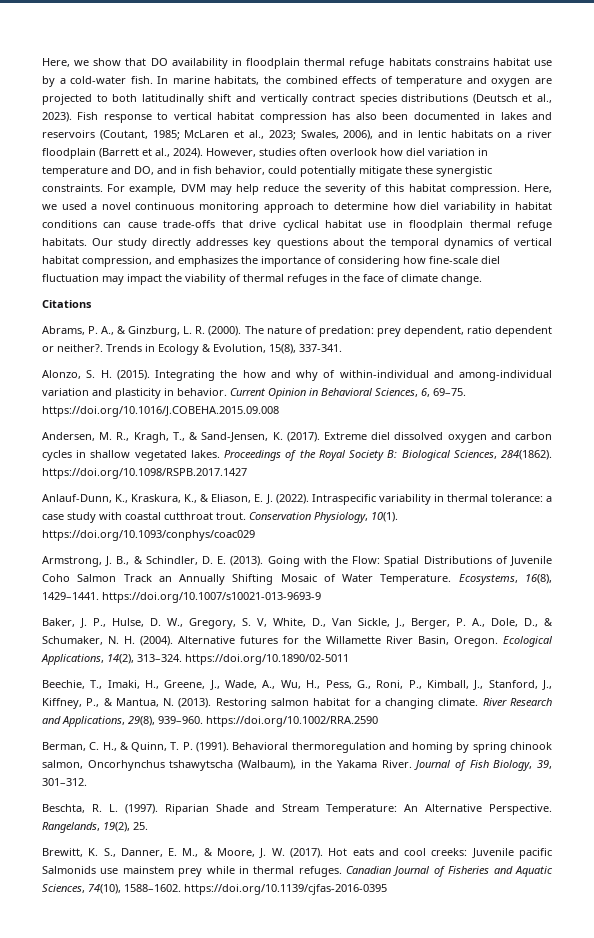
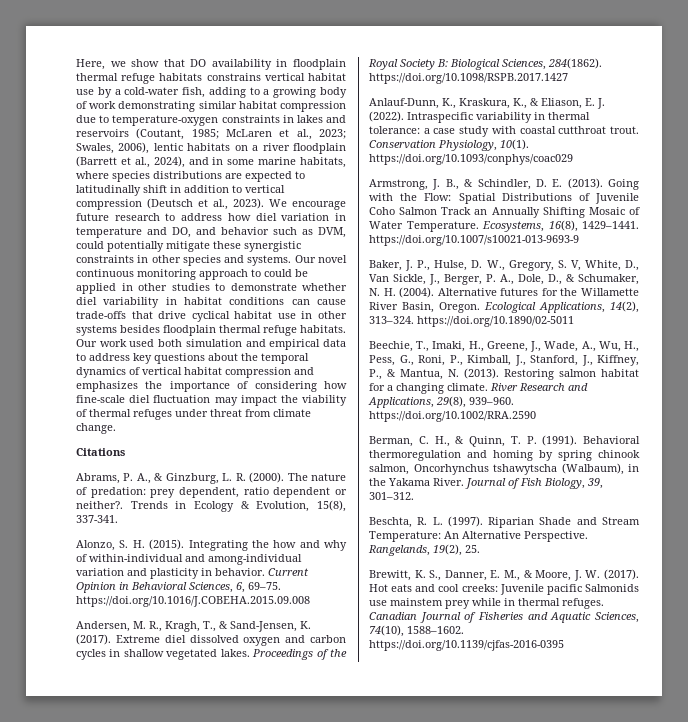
- Here, we show that DO availability in floodplain thermal refuge habitats constrains habitat use by a cold-water fish. In marine habitats, the combined effects of temperature and oxygen are projected to both latitudinally shift and vertically contract species distributions (Deutsch et al., 2023). Fish response to vertical habitat compression has also been documented in lakes and reservoirs (Coutant, 1985;
+ Here, we show that DO availability in floodplain thermal refuge habitats constrains vertical habitat use by a cold-water fish, adding to a growing body of work demonstrating similar habitat compression due to temperature-oxygen constraints in lakes and reservoirs (Coutant, 1985;
- Swales, 2006), and in lentic habitats on a river floodplain (Barrett et al., 2024). However, studies often overlook how diel variation in temperature and DO, and in fish behavior, could potentially mitigate these synergistic constraints. For example, DVM may help reduce the severity of this habitat compression. Here, we used a novel continuous monitoring approach to determine how diel variability in habitat conditions can cause trade-offs that drive cyclical habitat use in floodplain thermal refuge habitats.
+ Swales, 2006), lentic habitats on a river floodplain (Barrett et al., 2024), and in some marine habitats, where species distributions are expected to latitudinally shift in addition to vertical compression (Deutsch et al., 2023). We encourage future research to address how diel variation in temperature and DO, and behavior such as DVM, could potentially mitigate these synergistic constraints in other species and systems. Our novel continuous monitoring approach to could be applied in other studies to demonstrate whether diel variability in habitat conditions can cause trade-offs that drive cyclical habitat use in other systems besides floodplain thermal refuge habitats.
- Our study directly addresses key questions about the temporal dynamics of vertical habitat compression, and emphasizes the importance of considering how fine-scale diel fluctuation may impact the viability of thermal refuges in the face of climate change.
+ Our work used both simulation and empirical data to address key questions about the temporal dynamics of vertical habitat compression and emphasizes the importance of considering how fine-scale diel fluctuation may impact the viability of thermal refuges under threat from climate change.

